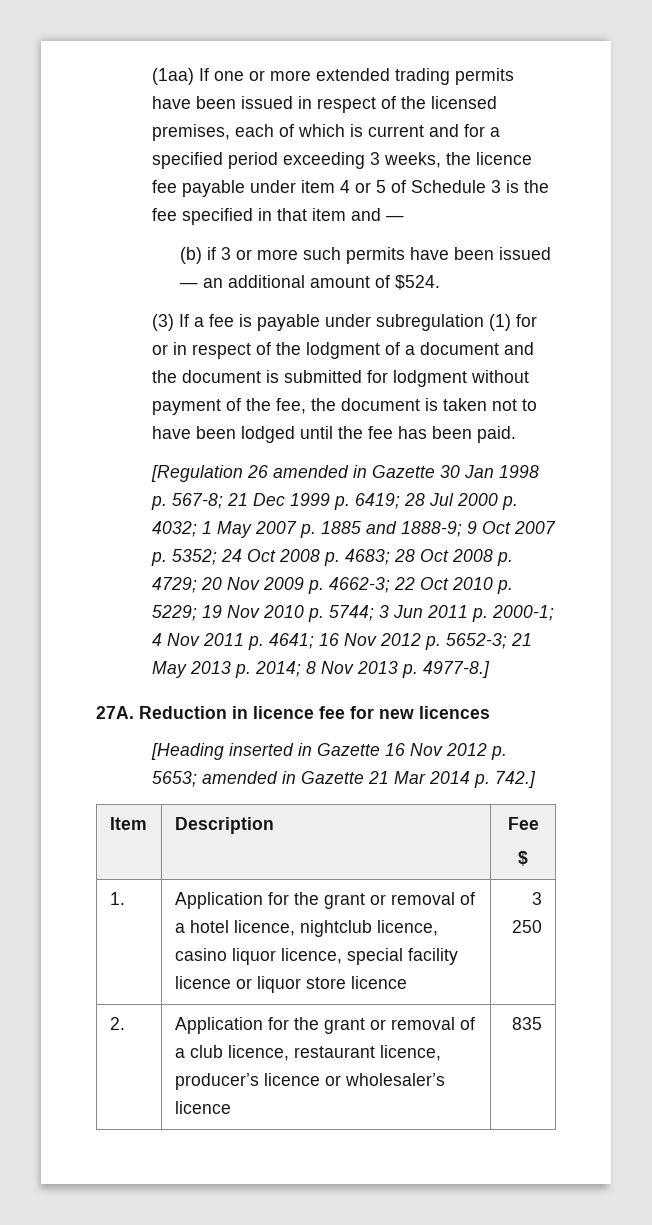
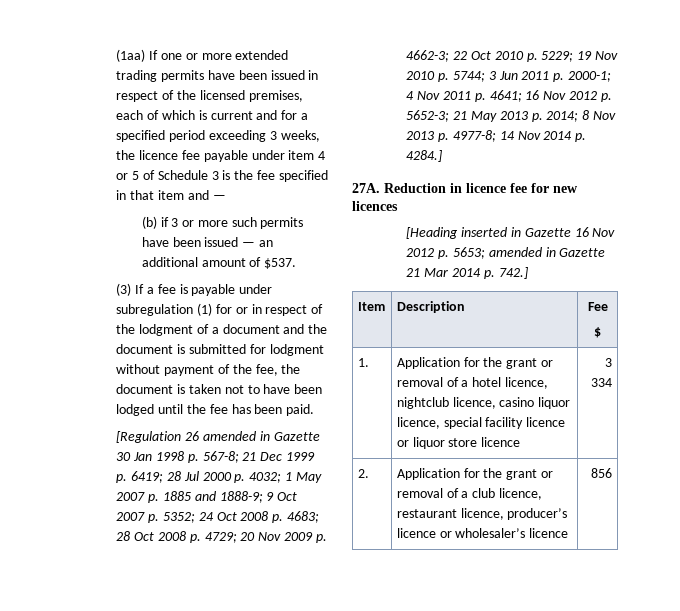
- (b) if 3 or more such permits have been issued — an additional amount of $524.
+ (b) if 3 or more such permits have been issued — an additional amount of $537.
- 8 Nov 2013 p. 4977-8.]
+ 8 Nov 2013 p. 4977-8; 14 Nov 2014 p. 4284.]
- 1. | Application for the grant or removal of a hotel licence, nightclub licence, casino liquor licence, special facility licence or liquor store licence | 3 250
+ 1. | Application for the grant or removal of a hotel licence, nightclub licence, casino liquor licence, special facility licence or liquor store licence | 3 334
- 2. | Application for the grant or removal of a club licence, restaurant licence, producer’s licence or wholesaler’s licence | 835
+ 2. | Application for the grant or removal of a club licence, restaurant licence, producer’s licence or wholesaler’s licence | 856

